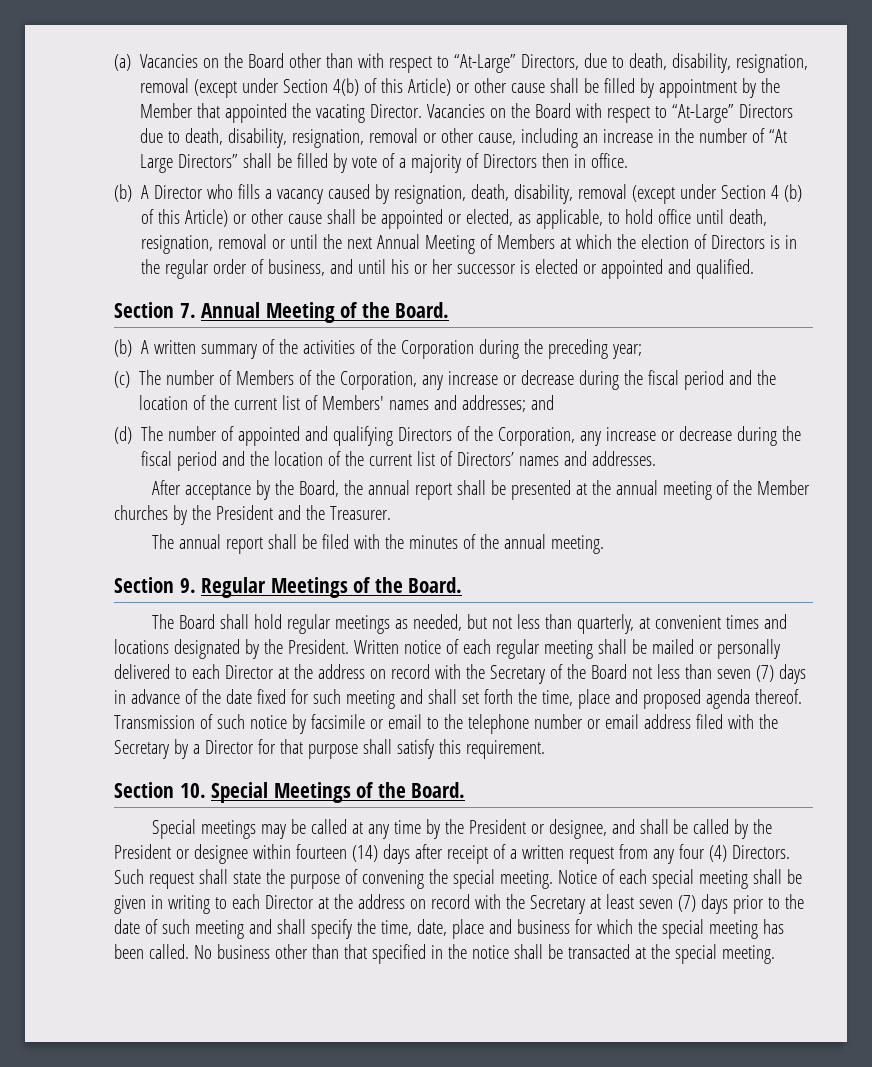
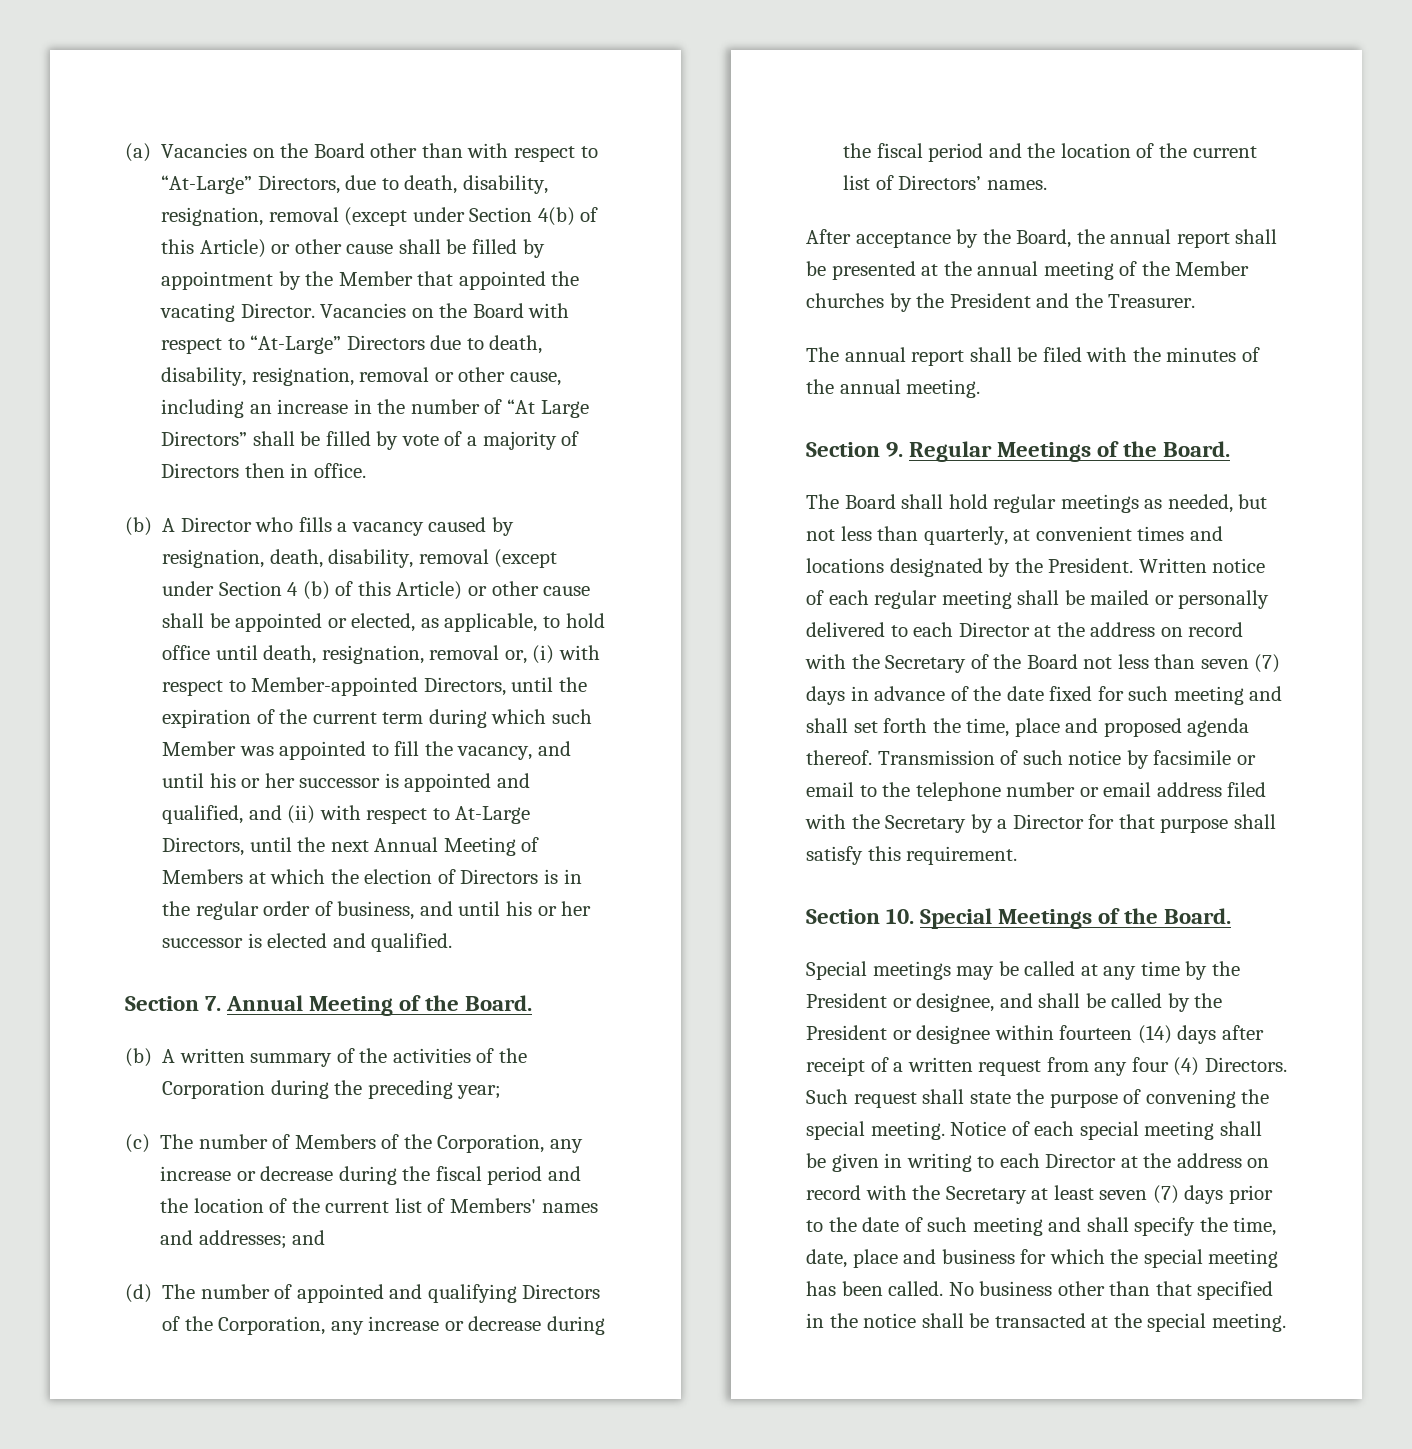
- (b) A Director who fills a vacancy caused by resignation, death, disability, removal (except under Section 4 (b) of this Article) or other cause shall be appointed or elected, as applicable, to hold office until death, resignation, removal or until the next Annual Meeting of Members at which the election of Directors is in the regular order of business, and until his or her successor is elected or appointed and qualified.
+ (b) A Director who fills a vacancy caused by resignation, death, disability, removal (except under Section 4 (b) of this Article) or other cause shall be appointed or elected, as applicable, to hold office until death, resignation, removal or, (i) with respect to Member-appointed Directors, until the expiration of the current term during which such Member was appointed to fill the vacancy, and until his or her successor is appointed and qualified, and (ii) with respect to At-Large Directors, until the next Annual Meeting of Members at which the election of Directors is in the regular order of business, and until his or her successor is elected and qualified.
- (d) The number of appointed and qualifying Directors of the Corporation, any increase or decrease during the fiscal period and the location of the current list of Directors’ names and addresses.
+ (d) The number of appointed and qualifying Directors of the Corporation, any increase or decrease during the fiscal period and the location of the current list of Directors’ names.

